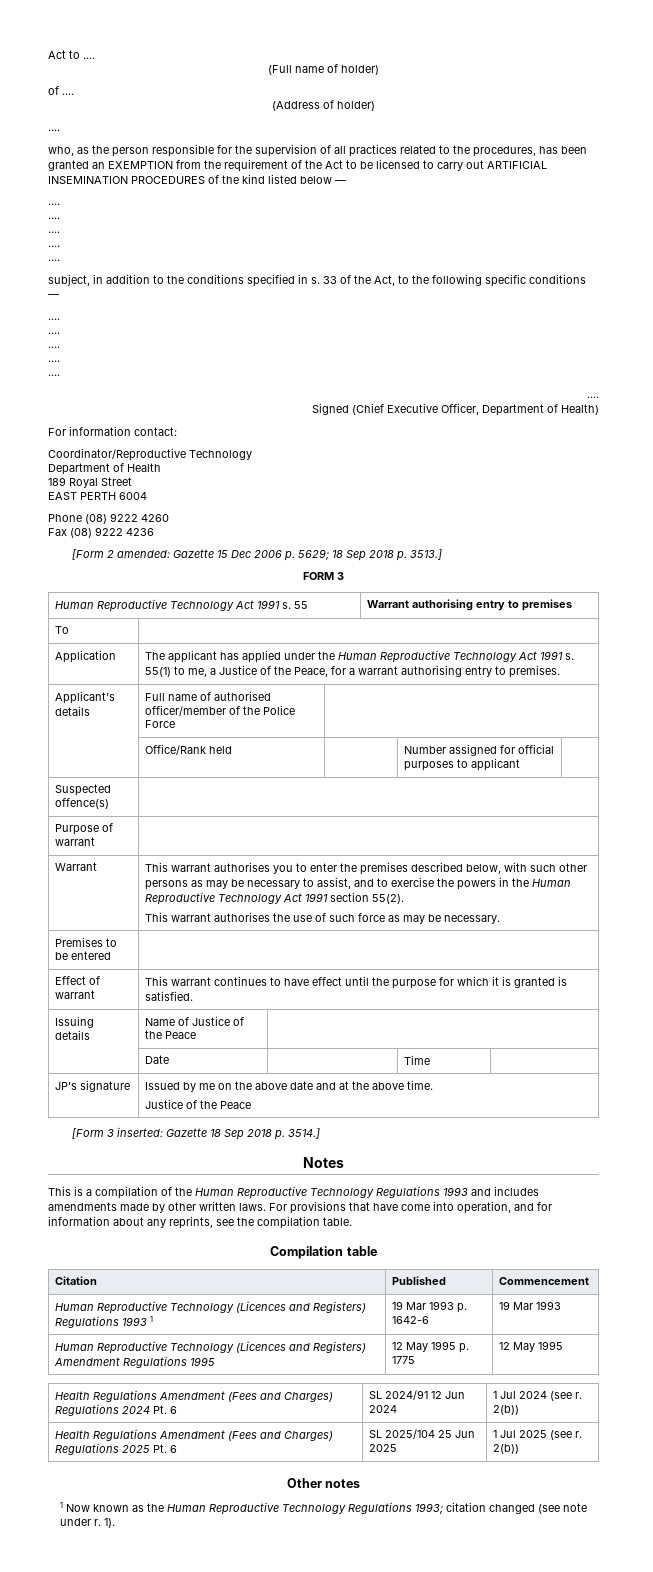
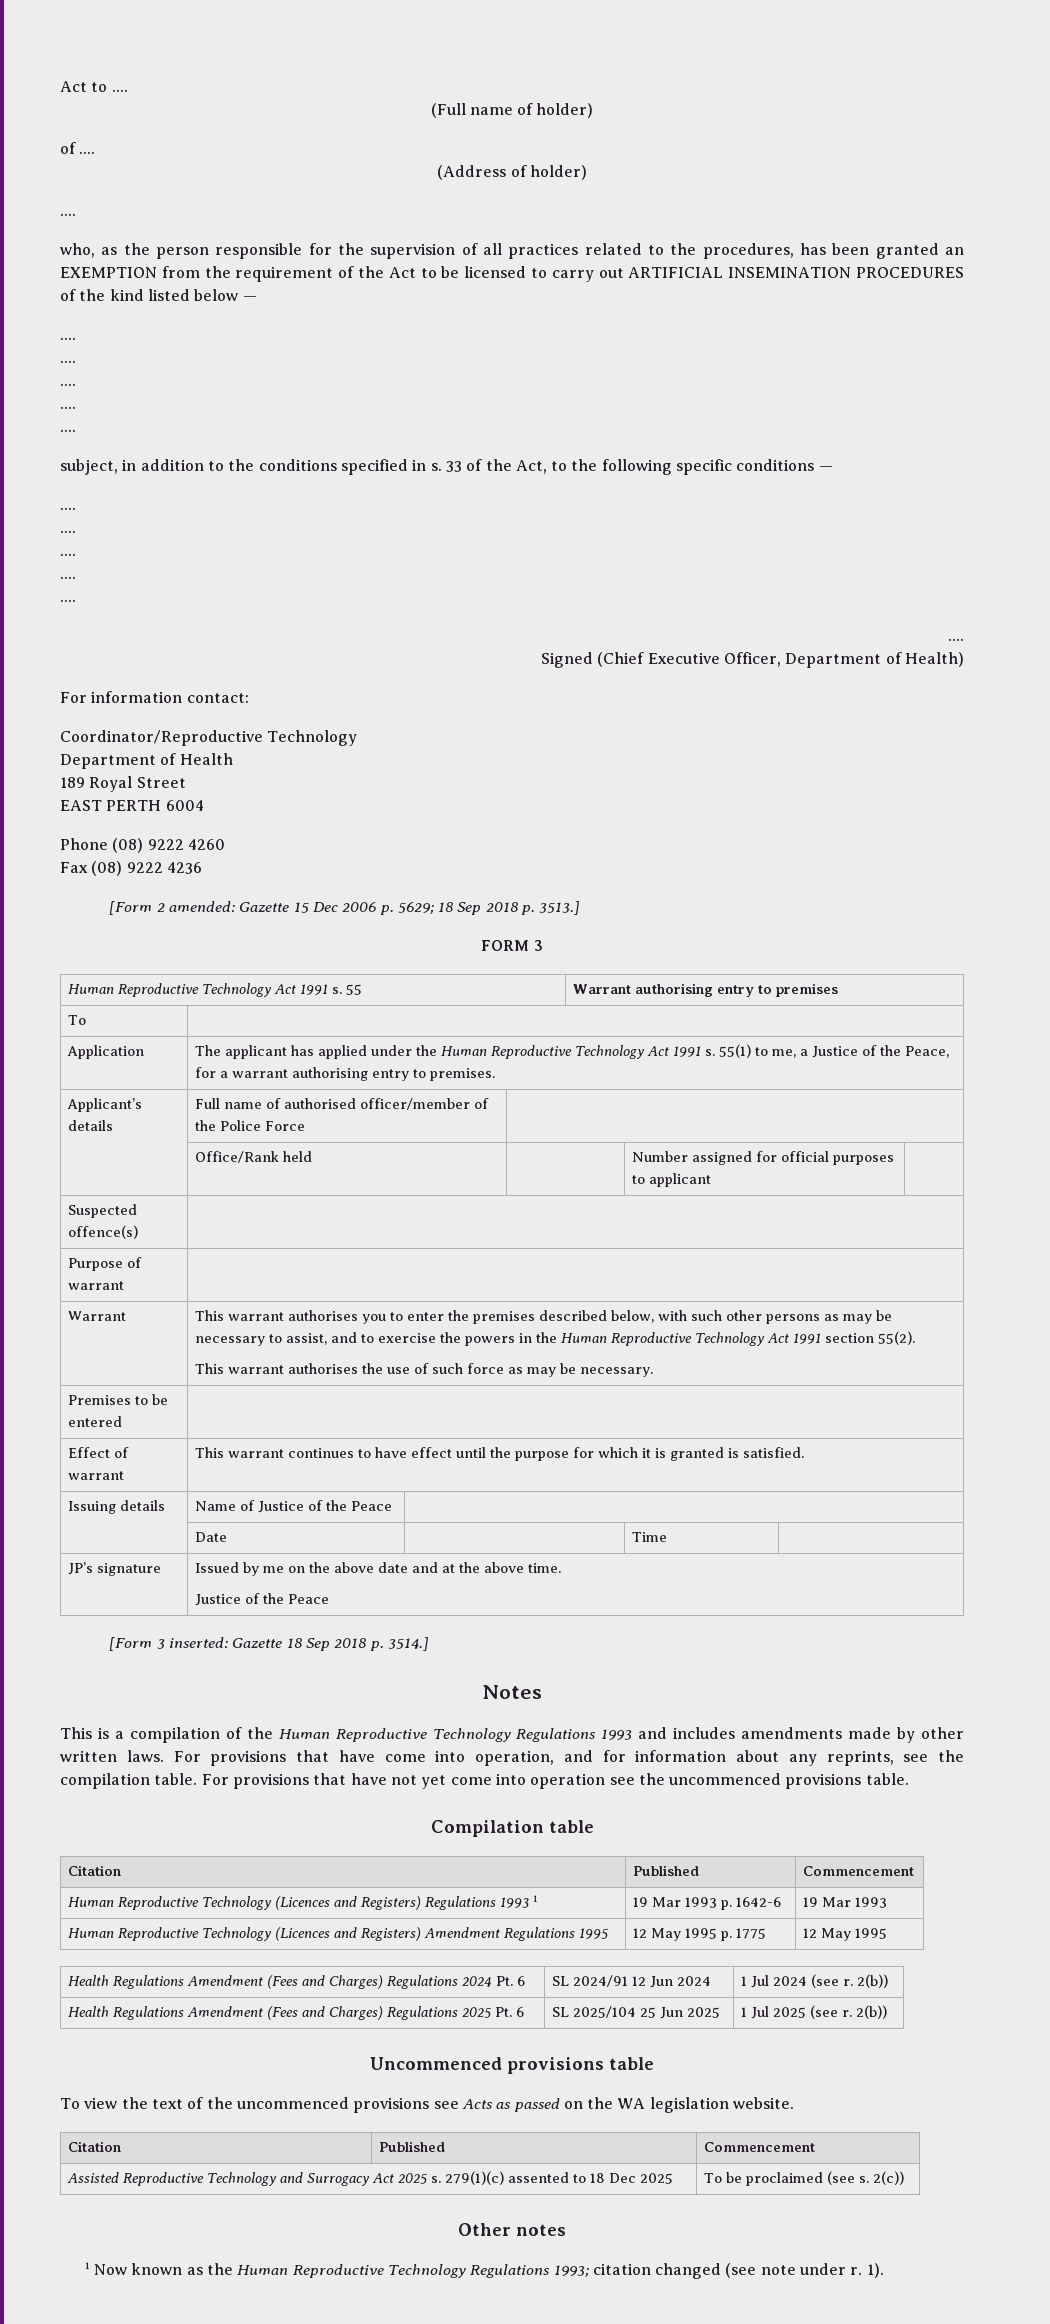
+ For provisions that have not yet come into operation see the uncommenced provisions table.
+ Uncommenced provisions table
+ To view the text of the uncommenced provisions see Acts as passed on the WA legislation website.
+ Citation | Published | Commencement
+ Assisted Reproductive Technology and Surrogacy Act 2025 s. 279(1)(c) assented to 18 Dec 2025 | To be proclaimed (see s. 2(c))

